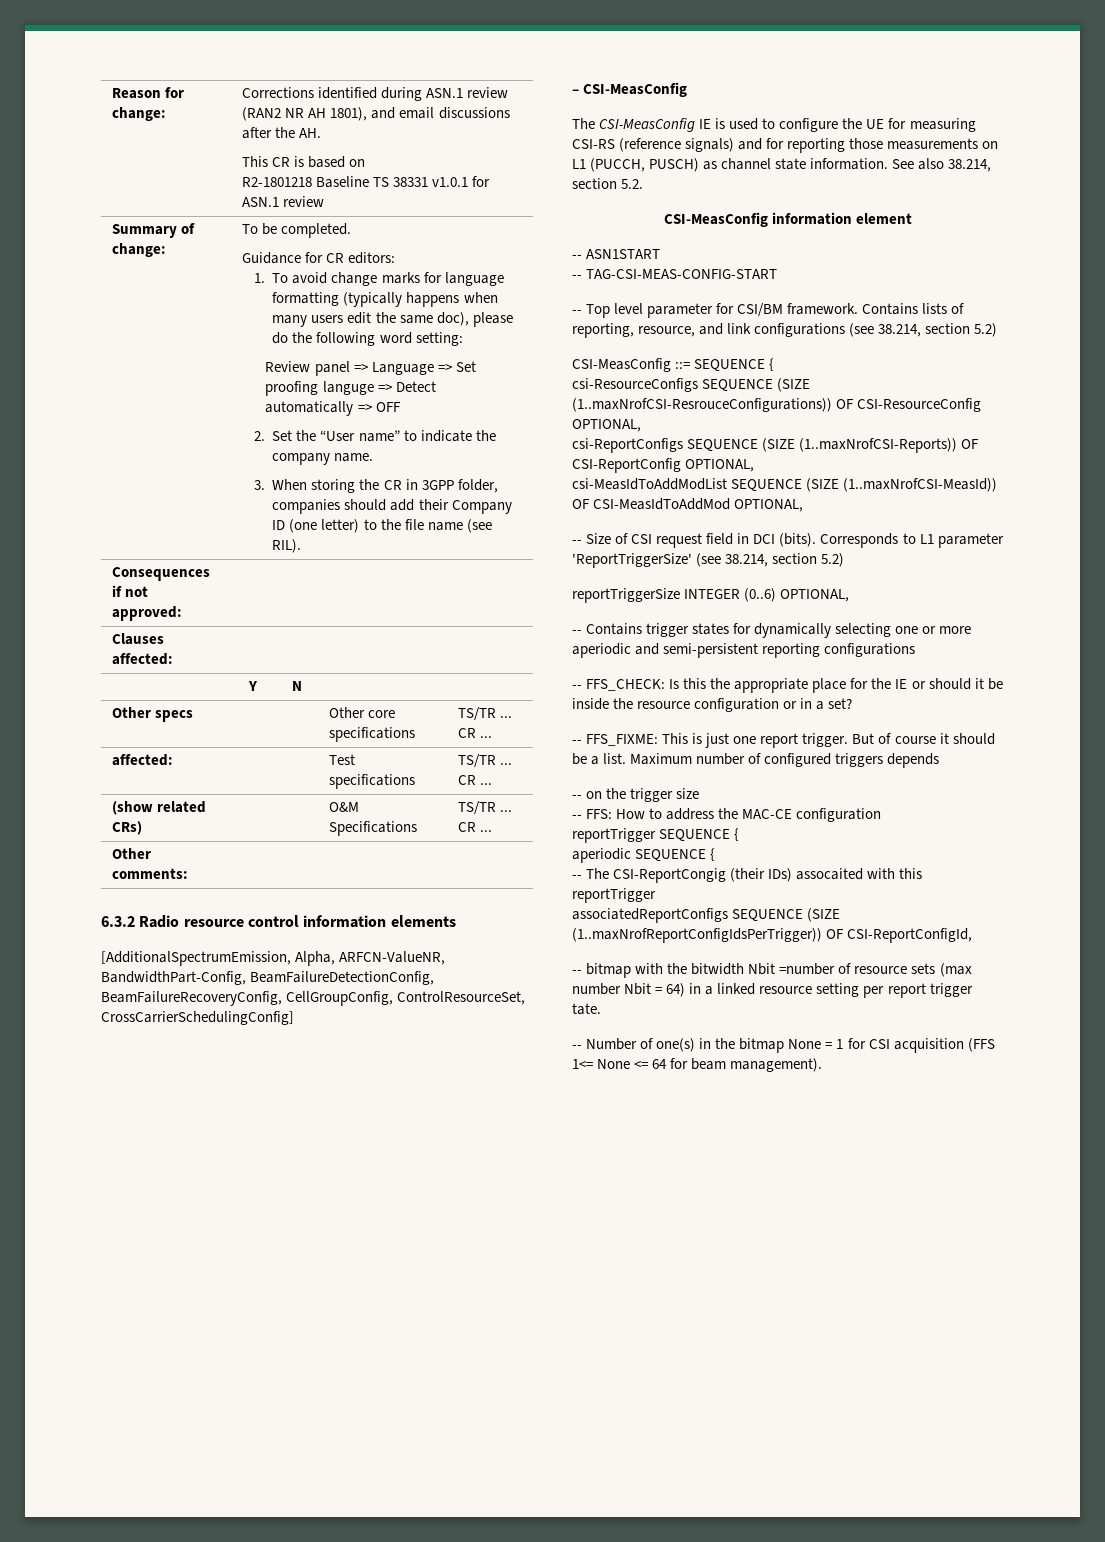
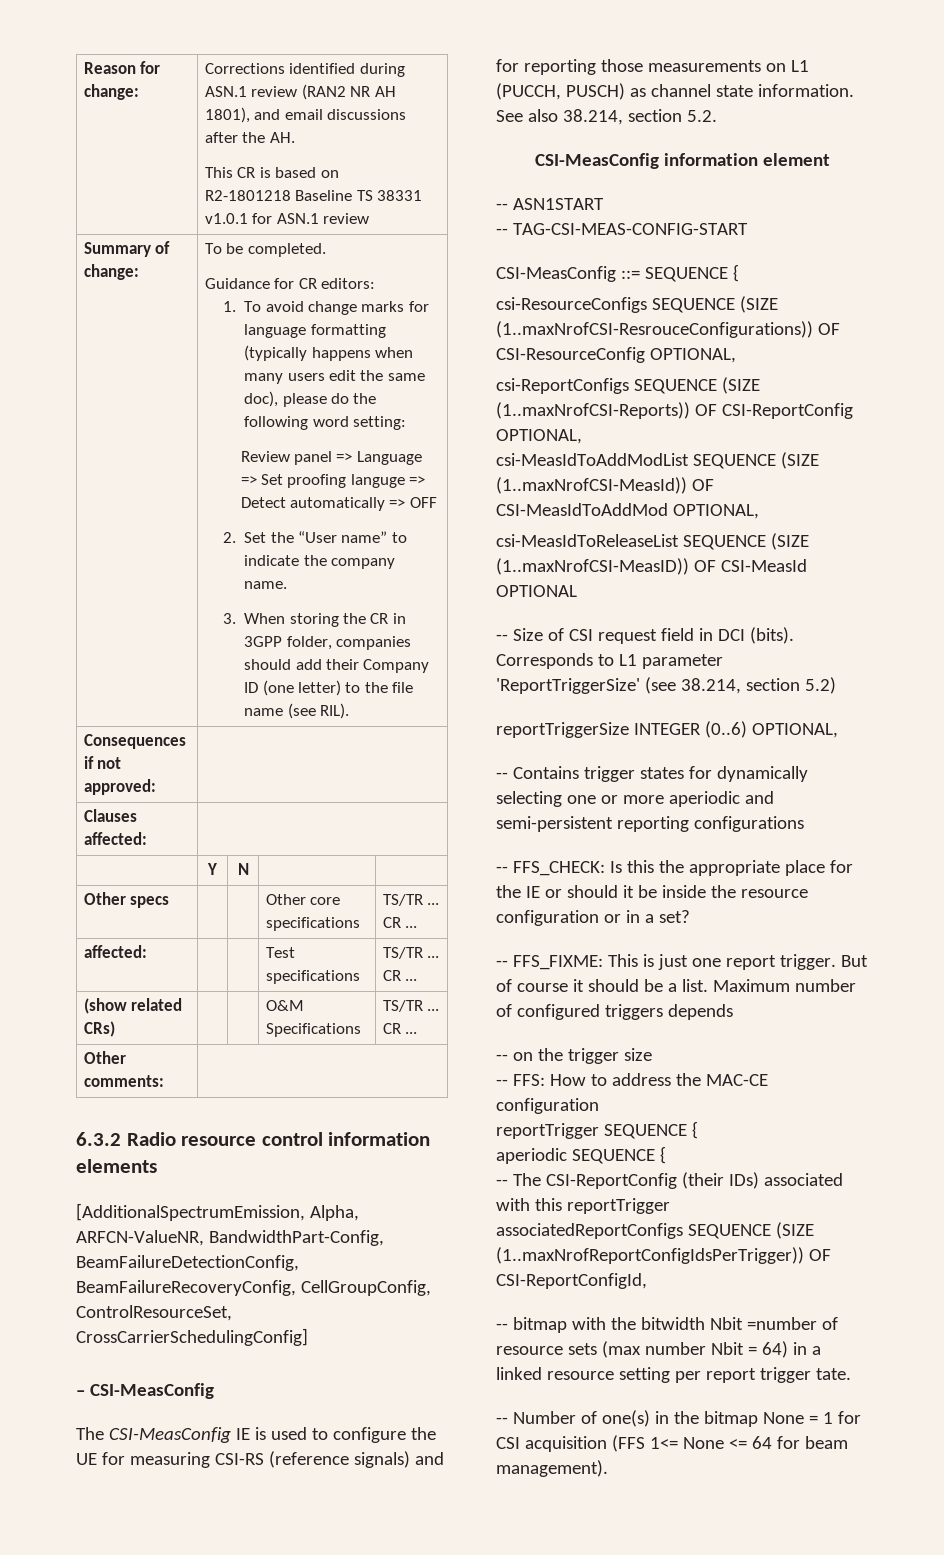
- -- Top level parameter for CSI/BM framework. Contains lists of reporting, resource, and link configurations (see 38.214, section 5.2)
+ csi-MeasIdToReleaseList SEQUENCE (SIZE (1..maxNrofCSI-MeasID)) OF CSI-MeasId OPTIONAL
- -- The CSI-ReportCongig (their IDs) assocaited with this reportTrigger
+ -- The CSI-ReportConfig (their IDs) associated with this reportTrigger

